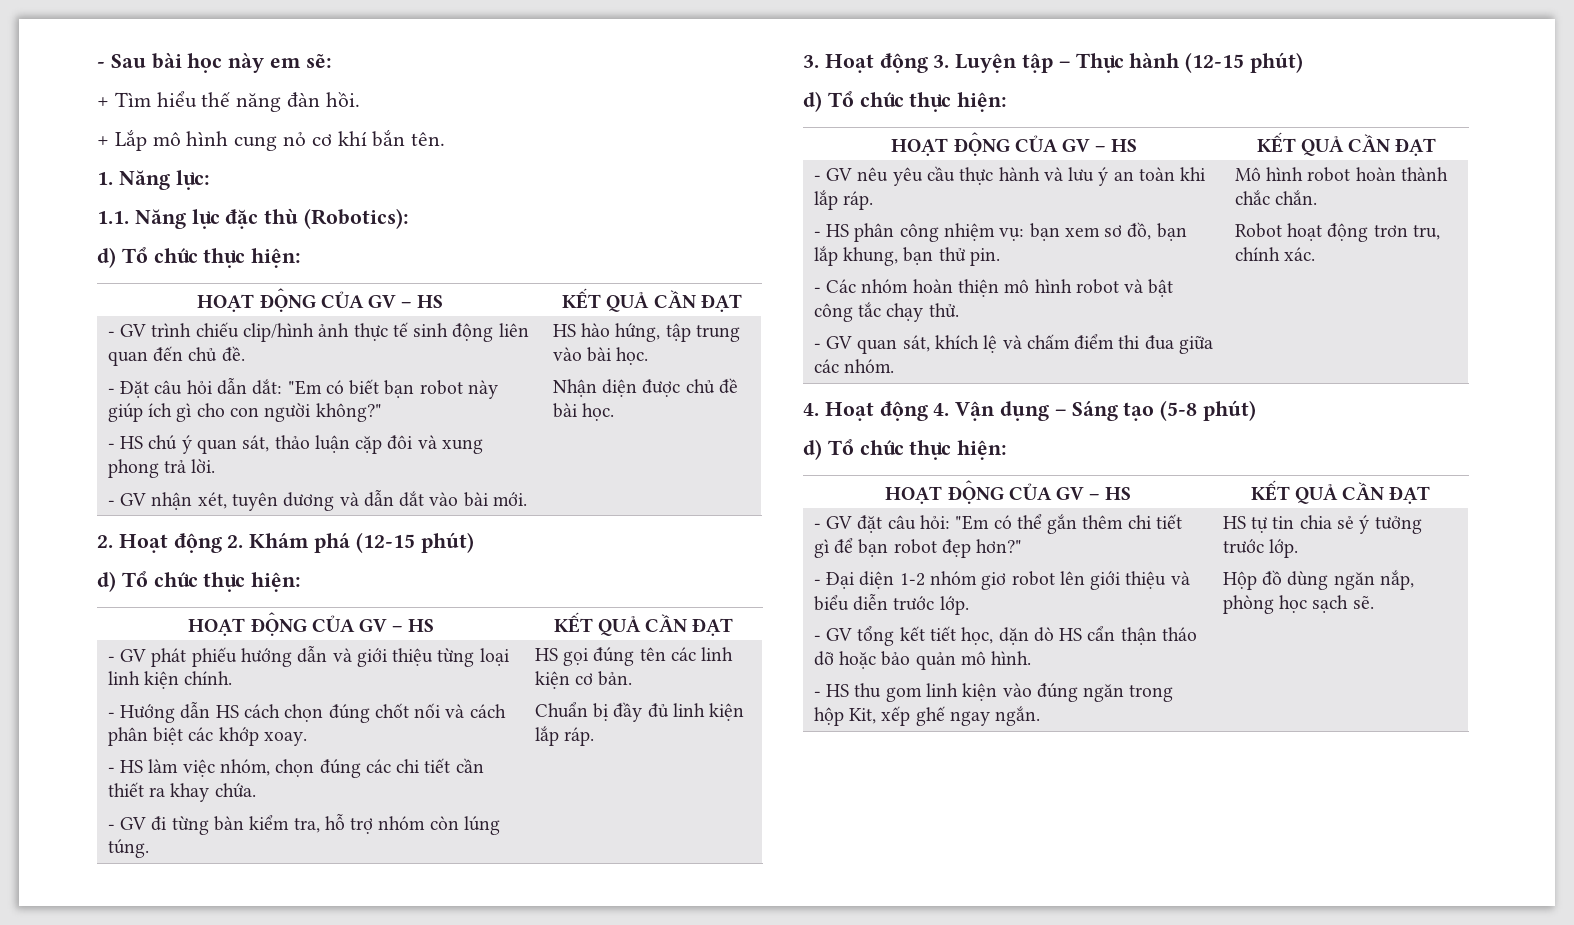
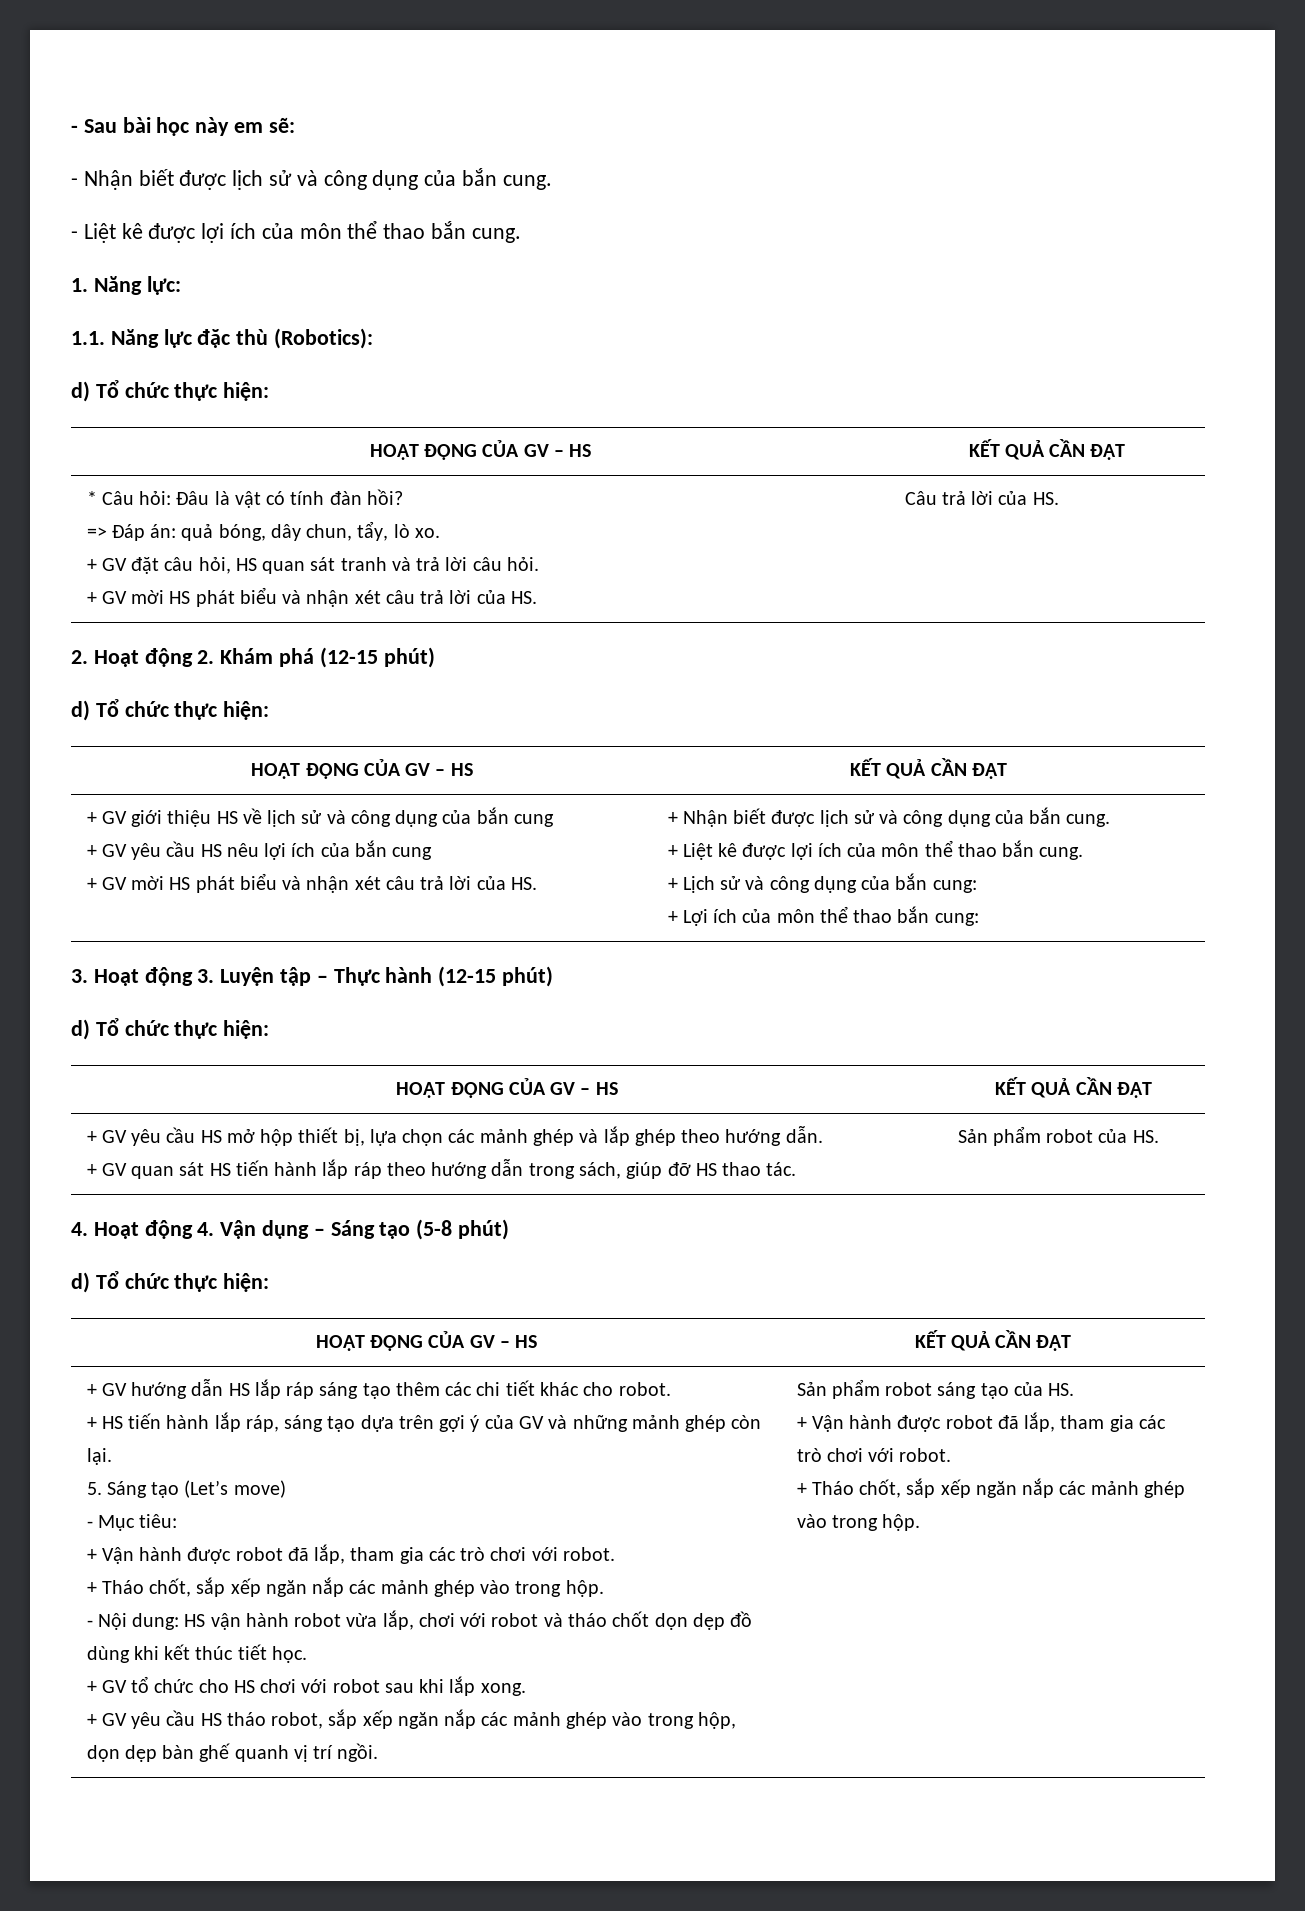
- + Tìm hiểu thế năng đàn hồi.
- + Lắp mô hình cung nỏ cơ khí bắn tên.
+ - Nhận biết được lịch sử và công dụng của bắn cung.
+ - Liệt kê được lợi ích của môn thể thao bắn cung.
- - GV trình chiếu clip/hình ảnh thực tế sinh động liên quan đến chủ đề.
- - Đặt câu hỏi dẫn dắt: "Em có biết bạn robot này giúp ích gì cho con người không?"
- - HS chú ý quan sát, thảo luận cặp đôi và xung phong trả lời.
- - GV nhận xét, tuyên dương và dẫn dắt vào bài mới. | HS hào hứng, tập trung vào bài học.
- Nhận diện được chủ đề bài học.
+ * Câu hỏi: Đâu là vật có tính đàn hồi?
+ => Đáp án: quả bóng, dây chun, tẩy, lò xo.
+ + GV đặt câu hỏi, HS quan sát tranh và trả lời câu hỏi.
+ + GV mời HS phát biểu và nhận xét câu trả lời của HS. | Câu trả lời của HS.
- - GV phát phiếu hướng dẫn và giới thiệu từng loại linh kiện chính.
- - Hướng dẫn HS cách chọn đúng chốt nối và cách phân biệt các khớp xoay.
- - HS làm việc nhóm, chọn đúng các chi tiết cần thiết ra khay chứa.
- - GV đi từng bàn kiểm tra, hỗ trợ nhóm còn lúng túng. | HS gọi đúng tên các linh kiện cơ bản.
- Chuẩn bị đầy đủ linh kiện lắp ráp.
+ + GV giới thiệu HS về lịch sử và công dụng của bắn cung
+ + GV yêu cầu HS nêu lợi ích của bắn cung
+ + GV mời HS phát biểu và nhận xét câu trả lời của HS. | + Nhận biết được lịch sử và công dụng của bắn cung.
+ + Liệt kê được lợi ích của môn thể thao bắn cung.
+ + Lịch sử và công dụng của bắn cung:
+ + Lợi ích của môn thể thao bắn cung:
- - GV nêu yêu cầu thực hành và lưu ý an toàn khi lắp ráp.
- - HS phân công nhiệm vụ: bạn xem sơ đồ, bạn lắp khung, bạn thử pin.
- - Các nhóm hoàn thiện mô hình robot và bật công tắc chạy thử.
- - GV quan sát, khích lệ và chấm điểm thi đua giữa các nhóm. | Mô hình robot hoàn thành chắc chắn.
- Robot hoạt động trơn tru, chính xác.
+ + GV yêu cầu HS mở hộp thiết bị, lựa chọn các mảnh ghép và lắp ghép theo hướng dẫn.
+ + GV quan sát HS tiến hành lắp ráp theo hướng dẫn trong sách, giúp đỡ HS thao tác. | Sản phẩm robot của HS.
- - GV đặt câu hỏi: "Em có thể gắn thêm chi tiết gì để bạn robot đẹp hơn?"
- - Đại diện 1-2 nhóm giơ robot lên giới thiệu và biểu diễn trước lớp.
- - GV tổng kết tiết học, dặn dò HS cẩn thận tháo dỡ hoặc bảo quản mô hình.
- - HS thu gom linh kiện vào đúng ngăn trong hộp Kit, xếp ghế ngay ngắn. | HS tự tin chia sẻ ý tưởng trước lớp.
- Hộp đồ dùng ngăn nắp, phòng học sạch sẽ.
+ + GV hướng dẫn HS lắp ráp sáng tạo thêm các chi tiết khác cho robot.
+ + HS tiến hành lắp ráp, sáng tạo dựa trên gợi ý của GV và những mảnh ghép còn lại.
+ 5. Sáng tạo (Let’s move)
+ - Mục tiêu:
+ + Vận hành được robot đã lắp, tham gia các trò chơi với robot.
+ + Tháo chốt, sắp xếp ngăn nắp các mảnh ghép vào trong hộp.
+ - Nội dung: HS vận hành robot vừa lắp, chơi với robot và tháo chốt dọn dẹp đồ dùng khi kết thúc tiết học.
+ + GV tổ chức cho HS chơi với robot sau khi lắp xong.
+ + GV yêu cầu HS tháo robot, sắp xếp ngăn nắp các mảnh ghép vào trong hộp, dọn dẹp bàn ghế quanh vị trí ngồi. | Sản phẩm robot sáng tạo của HS.
+ + Vận hành được robot đã lắp, tham gia các trò chơi với robot.
+ + Tháo chốt, sắp xếp ngăn nắp các mảnh ghép vào trong hộp.

